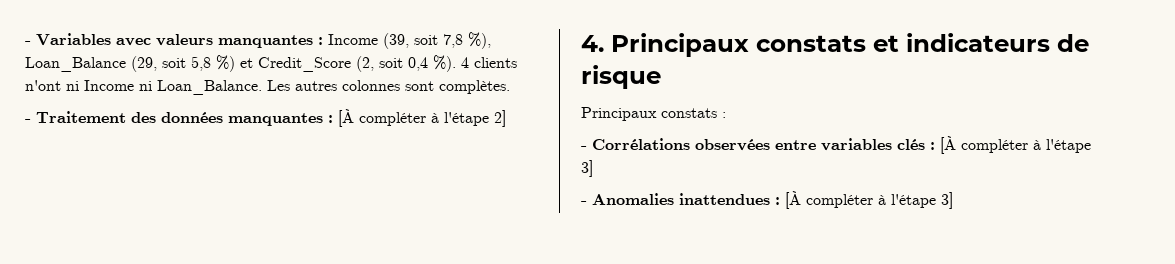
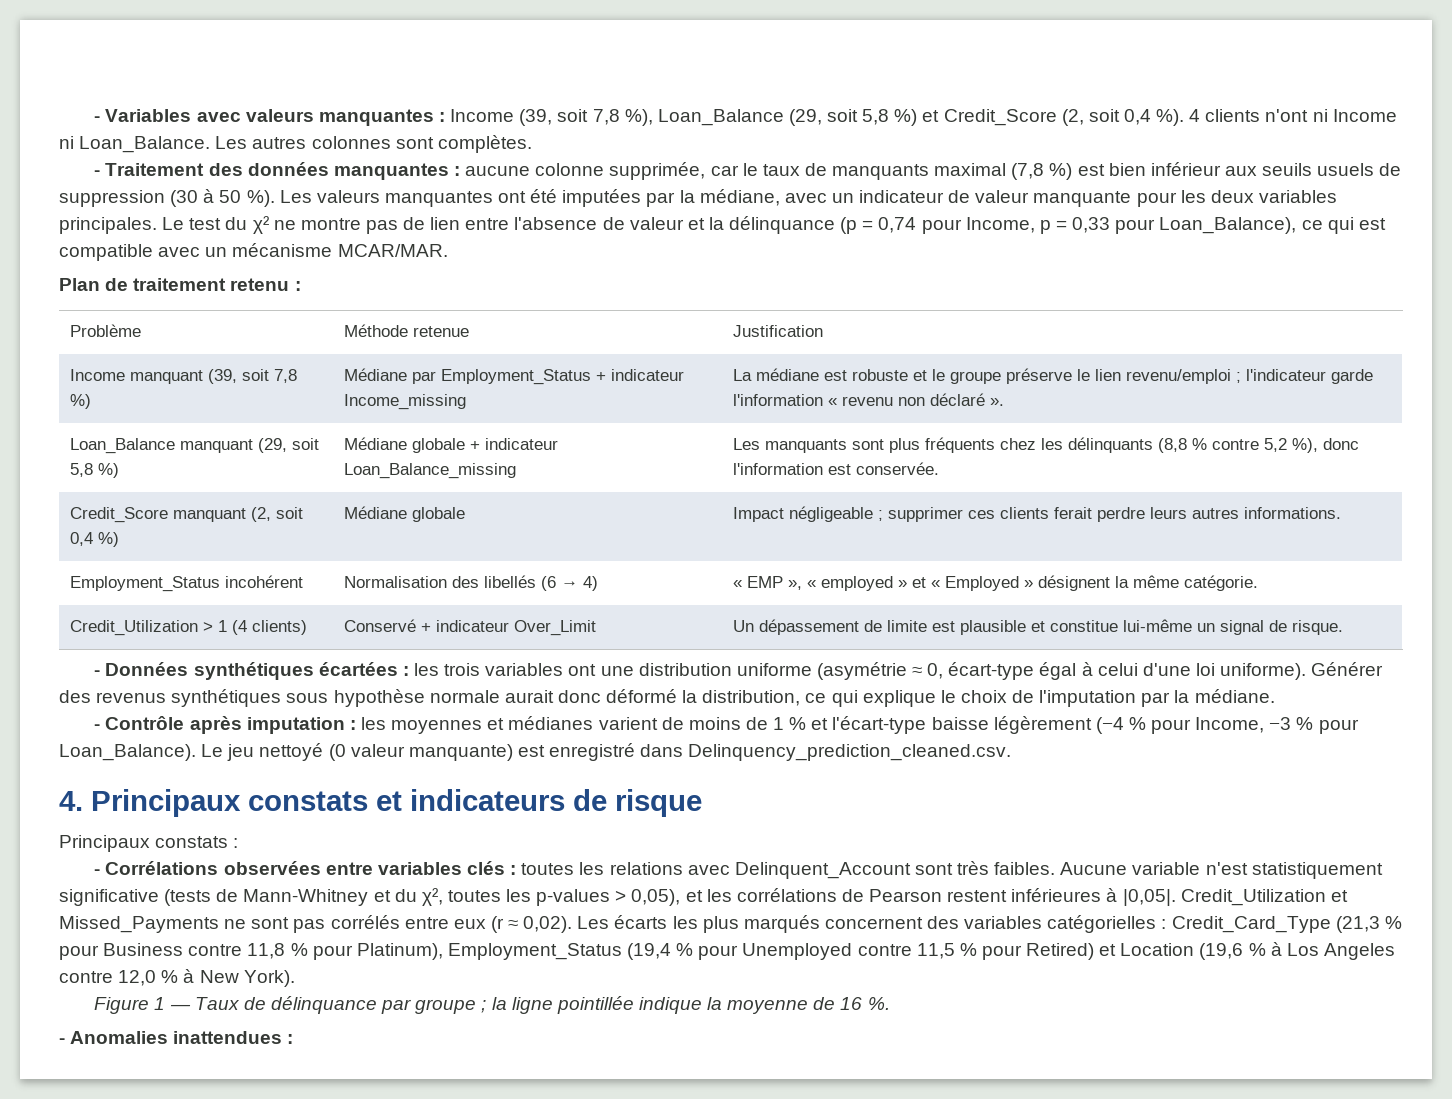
- - Traitement des données manquantes : [À compléter à l'étape 2]
+ - Traitement des données manquantes : aucune colonne supprimée, car le taux de manquants maximal (7,8 %) est bien inférieur aux seuils usuels de suppression (30 à 50 %). Les valeurs manquantes ont été imputées par la médiane, avec un indicateur de valeur manquante pour les deux variables principales. Le test du χ² ne montre pas de lien entre l'absence de valeur et la délinquance (p = 0,74 pour Income, p = 0,33 pour Loan_Balance), ce qui est compatible avec un mécanisme MCAR/MAR.
+ Plan de traitement retenu :
+ Problème | Méthode retenue | Justification
+ Income manquant (39, soit 7,8 %) | Médiane par Employment_Status + indicateur Income_missing | La médiane est robuste et le groupe préserve le lien revenu/emploi ; l'indicateur garde l'information « revenu non déclaré ».
+ Loan_Balance manquant (29, soit 5,8 %) | Médiane globale + indicateur Loan_Balance_missing | Les manquants sont plus fréquents chez les délinquants (8,8 % contre 5,2 %), donc l'information est conservée.
+ Credit_Score manquant (2, soit 0,4 %) | Médiane globale | Impact négligeable ; supprimer ces clients ferait perdre leurs autres informations.
+ Employment_Status incohérent | Normalisation des libellés (6 → 4) | « EMP », « employed » et « Employed » désignent la même catégorie.
+ Credit_Utilization > 1 (4 clients) | Conservé + indicateur Over_Limit | Un dépassement de limite est plausible et constitue lui-même un signal de risque.
+ - Données synthétiques écartées : les trois variables ont une distribution uniforme (asymétrie ≈ 0, écart-type égal à celui d'une loi uniforme). Générer des revenus synthétiques sous hypothèse normale aurait donc déformé la distribution, ce qui explique le choix de l'imputation par la médiane.
+ - Contrôle après imputation : les moyennes et médianes varient de moins de 1 % et l'écart-type baisse légèrement (−4 % pour Income, −3 % pour Loan_Balance). Le jeu nettoyé (0 valeur manquante) est enregistré dans Delinquency_prediction_cleaned.csv.
- - Corrélations observées entre variables clés : [À compléter à l'étape 3]
+ - Corrélations observées entre variables clés : toutes les relations avec Delinquent_Account sont très faibles. Aucune variable n'est statistiquement significative (tests de Mann-Whitney et du χ², toutes les p-values > 0,05), et les corrélations de Pearson restent inférieures à |0,05|. Credit_Utilization et Missed_Payments ne sont pas corrélés entre eux (r ≈ 0,02). Les écarts les plus marqués concernent des variables catégorielles : Credit_Card_Type (21,3 % pour Business contre 11,8 % pour Platinum), Employment_Status (19,4 % pour Unemployed contre 11,5 % pour Retired) et Location (19,6 % à Los Angeles contre 12,0 % à New York).
+ Figure 1 — Taux de délinquance par groupe ; la ligne pointillée indique la moyenne de 16 %.
- - Anomalies inattendues : [À compléter à l'étape 3]
+ - Anomalies inattendues :

